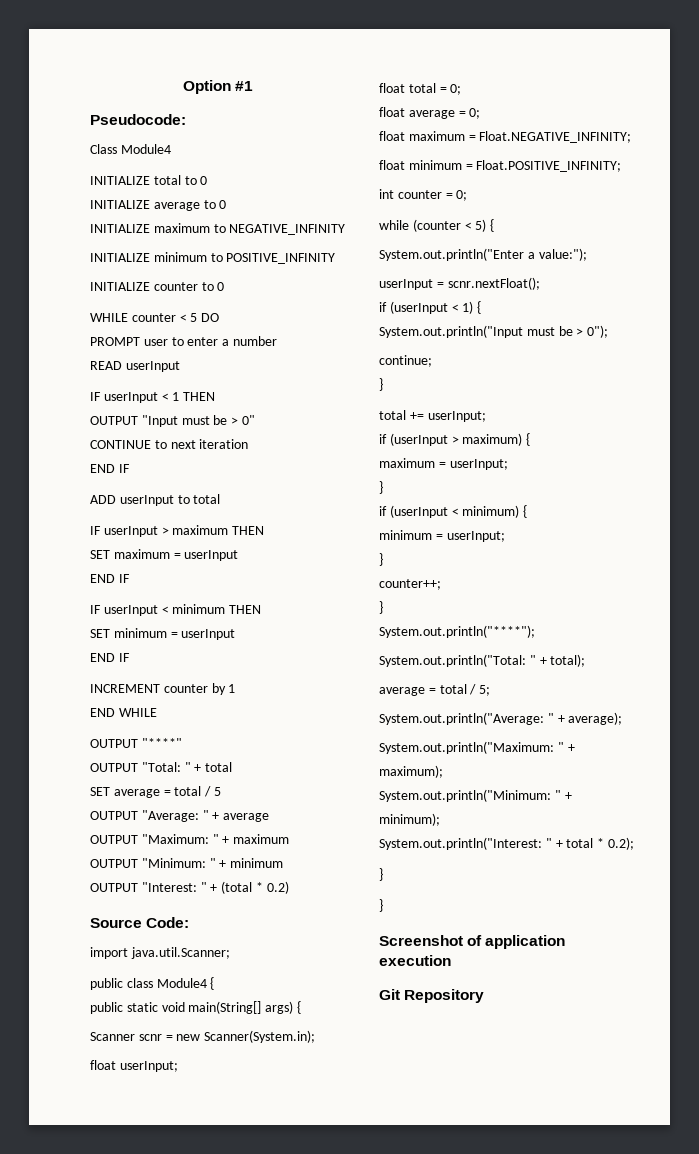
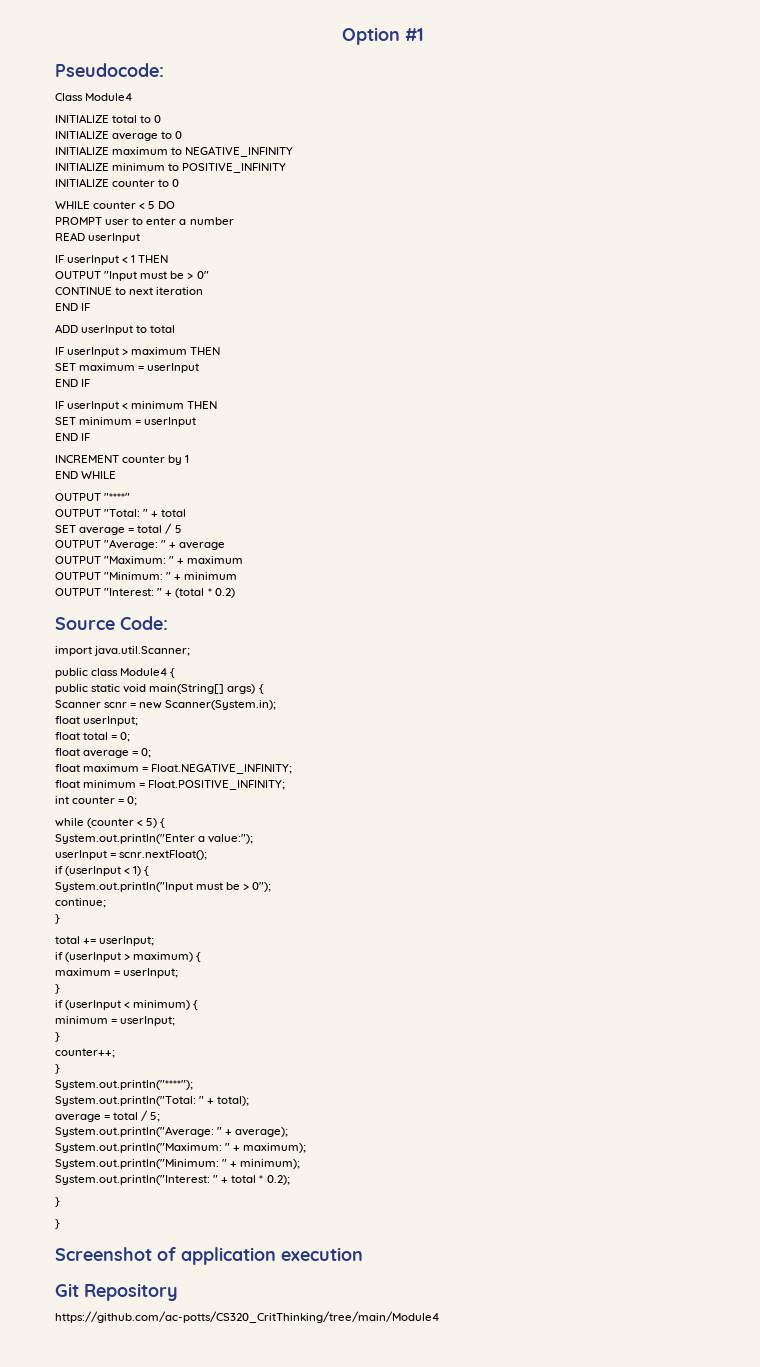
+ https://github.com/ac-potts/CS320_CritThinking/tree/main/Module4

